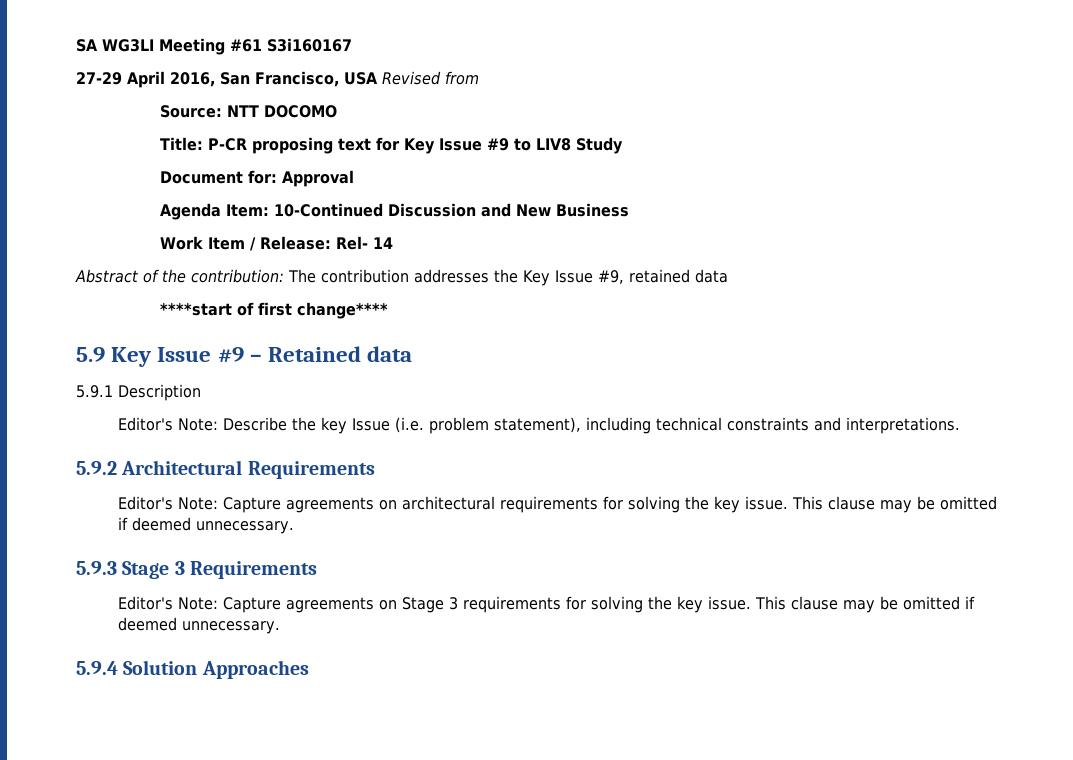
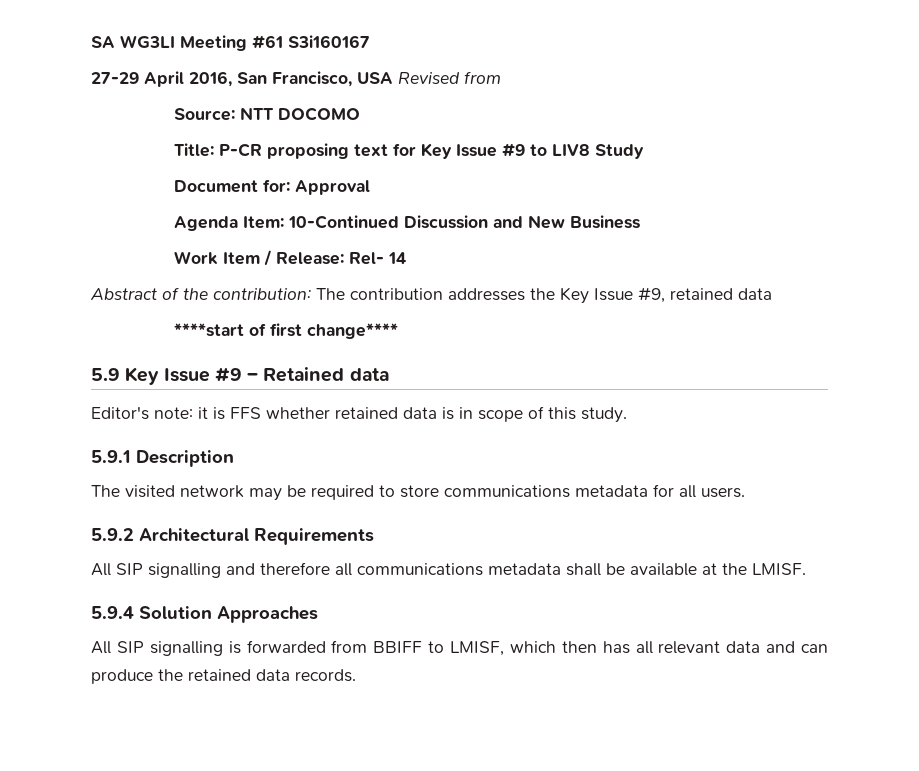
+ Editor's note: it is FFS whether retained data is in scope of this study.
  5.9.1 Description
- Editor's Note: Describe the key Issue (i.e. problem statement), including technical constraints and interpretations.
+ The visited network may be required to store communications metadata for all users.
  5.9.2 Architectural Requirements
- Editor's Note: Capture agreements on architectural requirements for solving the key issue. This clause may be omitted if deemed unnecessary.
- 5.9.3 Stage 3 Requirements
- Editor's Note: Capture agreements on Stage 3 requirements for solving the key issue. This clause may be omitted if deemed unnecessary.
+ All SIP signalling and therefore all communications metadata shall be available at the LMISF.
  5.9.4 Solution Approaches
+ All SIP signalling is forwarded from BBIFF to LMISF, which then has all relevant data and can produce the retained data records.

